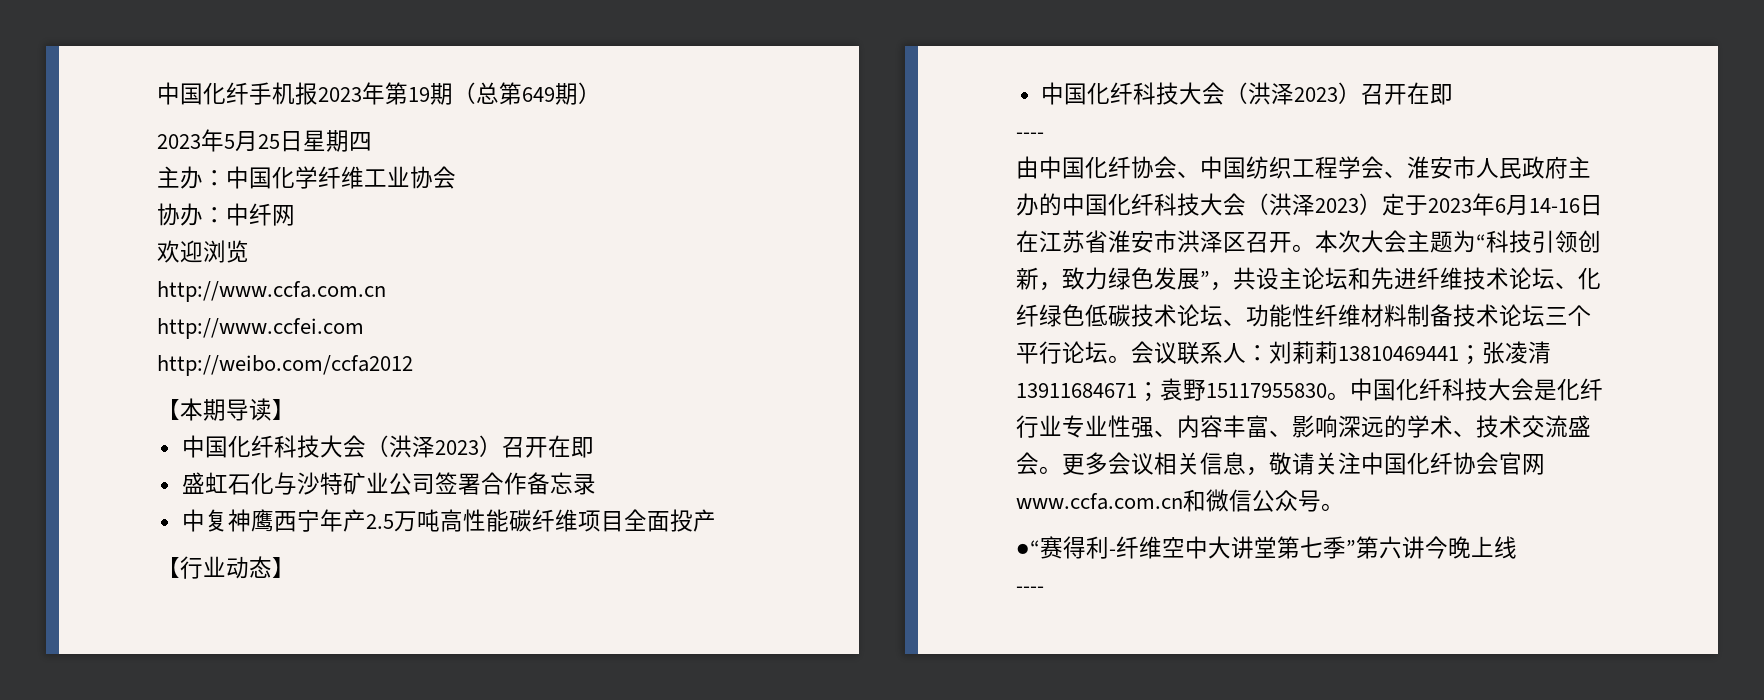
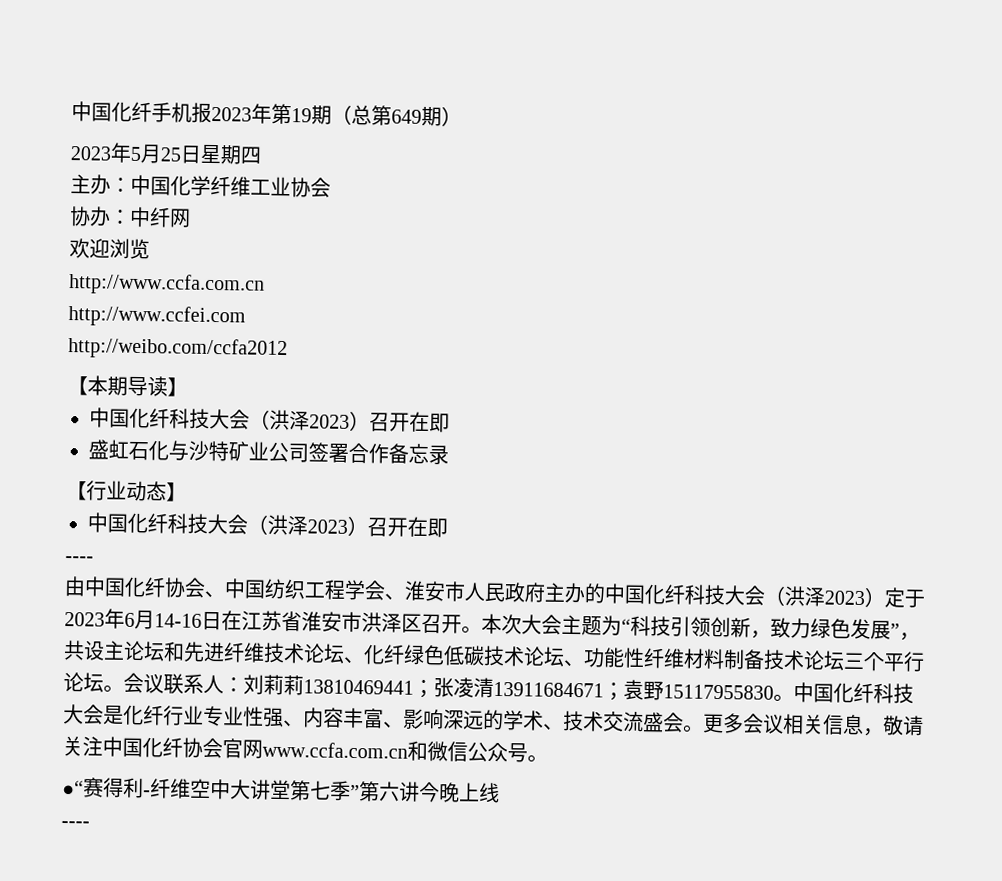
- 中复神鹰西宁年产2.5万吨高性能碳纤维项目全面投产

